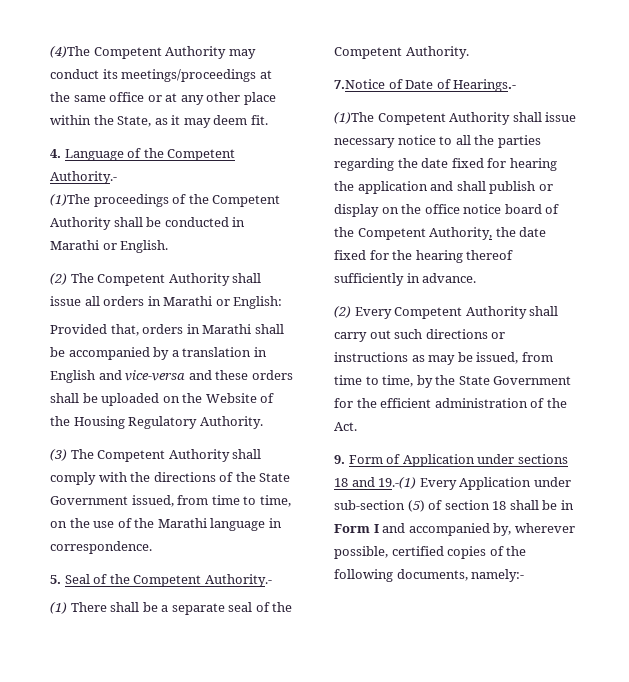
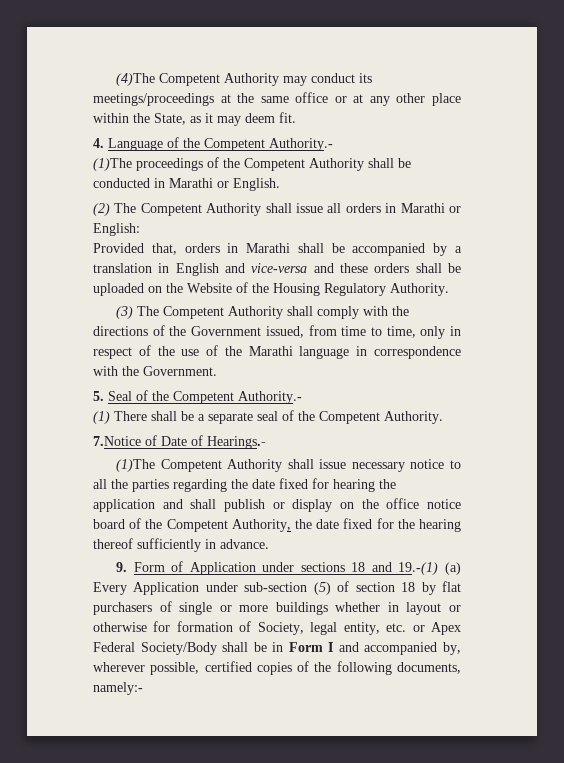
- (3) The Competent Authority shall comply with the directions of the State Government issued, from time to time, on the use of the Marathi language in correspondence.
+ (3) The Competent Authority shall comply with the directions of the Government issued, from time to time, only in respect of the use of the Marathi language in correspondence with the Government.
- (2) Every Competent Authority shall carry out such directions or instructions as may be issued, from time to time, by the State Government for the efficient administration of the Act.
- 9. Form of Application under sections 18 and 19.-(1) Every Application under sub-section (5) of section 18 shall be in Form I and accompanied by, wherever possible, certified copies of the following documents, namely:-
+ 9. Form of Application under sections 18 and 19.-(1) (a) Every Application under sub-section (5) of section 18 by flat purchasers of single or more buildings whether in layout or otherwise for formation of Society, legal entity, etc. or Apex Federal Society/Body shall be in Form I and accompanied by, wherever possible, certified copies of the following documents, namely:-

